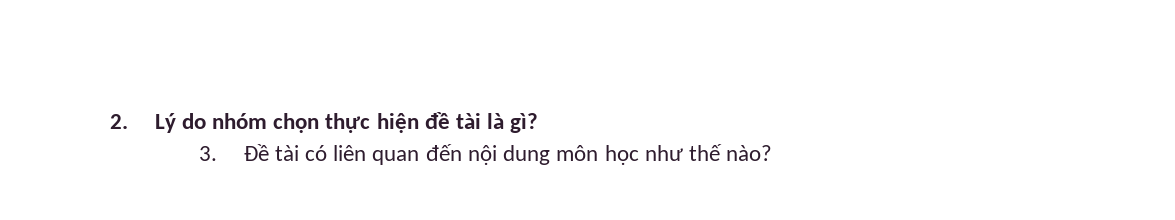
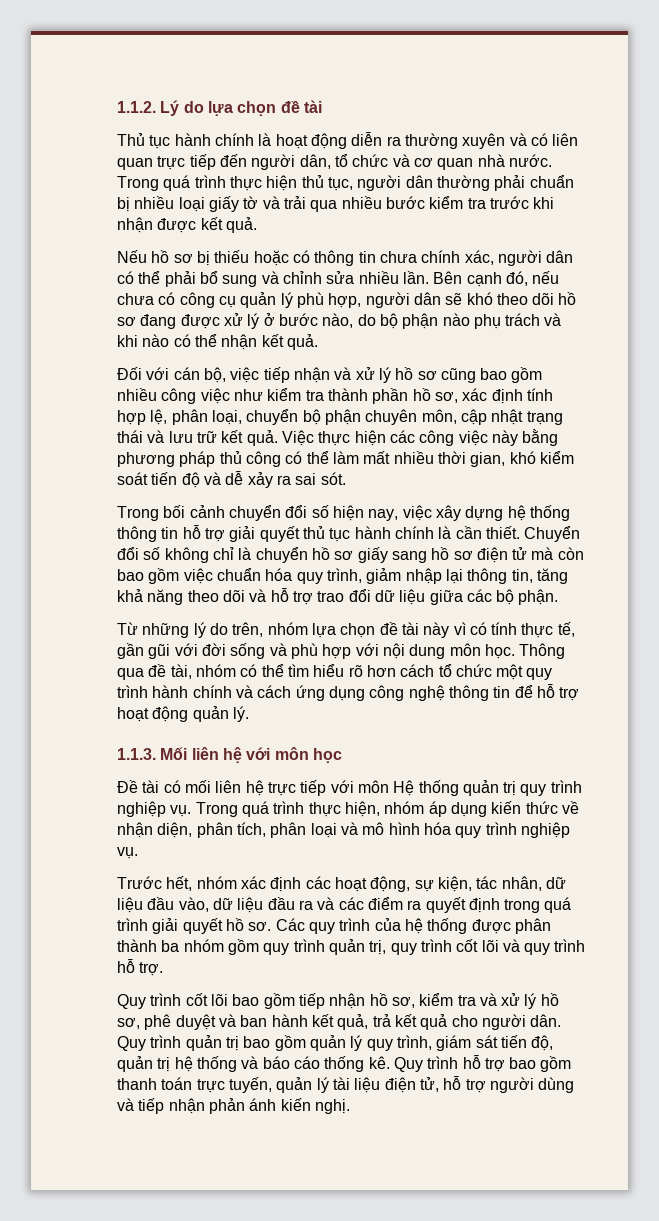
- 2. Lý do nhóm chọn thực hiện đề tài là gì?
- 3. Đề tài có liên quan đến nội dung môn học như thế nào?
+ 1.1.2. Lý do lựa chọn đề tài
+ Thủ tục hành chính là hoạt động diễn ra thường xuyên và có liên quan trực tiếp đến người dân, tổ chức và cơ quan nhà nước. Trong quá trình thực hiện thủ tục, người dân thường phải chuẩn bị nhiều loại giấy tờ và trải qua nhiều bước kiểm tra trước khi nhận được kết quả.
+ Nếu hồ sơ bị thiếu hoặc có thông tin chưa chính xác, người dân có thể phải bổ sung và chỉnh sửa nhiều lần. Bên cạnh đó, nếu chưa có công cụ quản lý phù hợp, người dân sẽ khó theo dõi hồ sơ đang được xử lý ở bước nào, do bộ phận nào phụ trách và khi nào có thể nhận kết quả.
+ Đối với cán bộ, việc tiếp nhận và xử lý hồ sơ cũng bao gồm nhiều công việc như kiểm tra thành phần hồ sơ, xác định tính hợp lệ, phân loại, chuyển bộ phận chuyên môn, cập nhật trạng thái và lưu trữ kết quả. Việc thực hiện các công việc này bằng phương pháp thủ công có thể làm mất nhiều thời gian, khó kiểm soát tiến độ và dễ xảy ra sai sót.
+ Trong bối cảnh chuyển đổi số hiện nay, việc xây dựng hệ thống thông tin hỗ trợ giải quyết thủ tục hành chính là cần thiết. Chuyển đổi số không chỉ là chuyển hồ sơ giấy sang hồ sơ điện tử mà còn bao gồm việc chuẩn hóa quy trình, giảm nhập lại thông tin, tăng khả năng theo dõi và hỗ trợ trao đổi dữ liệu giữa các bộ phận.
+ Từ những lý do trên, nhóm lựa chọn đề tài này vì có tính thực tế, gần gũi với đời sống và phù hợp với nội dung môn học. Thông qua đề tài, nhóm có thể tìm hiểu rõ hơn cách tổ chức một quy trình hành chính và cách ứng dụng công nghệ thông tin để hỗ trợ hoạt động quản lý.
+ 1.1.3. Mối liên hệ với môn học
+ Đề tài có mối liên hệ trực tiếp với môn Hệ thống quản trị quy trình nghiệp vụ. Trong quá trình thực hiện, nhóm áp dụng kiến thức về nhận diện, phân tích, phân loại và mô hình hóa quy trình nghiệp vụ.
+ Trước hết, nhóm xác định các hoạt động, sự kiện, tác nhân, dữ liệu đầu vào, dữ liệu đầu ra và các điểm ra quyết định trong quá trình giải quyết hồ sơ. Các quy trình của hệ thống được phân thành ba nhóm gồm quy trình quản trị, quy trình cốt lõi và quy trình hỗ trợ.
+ Quy trình cốt lõi bao gồm tiếp nhận hồ sơ, kiểm tra và xử lý hồ sơ, phê duyệt và ban hành kết quả, trả kết quả cho người dân. Quy trình quản trị bao gồm quản lý quy trình, giám sát tiến độ, quản trị hệ thống và báo cáo thống kê. Quy trình hỗ trợ bao gồm thanh toán trực tuyến, quản lý tài liệu điện tử, hỗ trợ người dùng và tiếp nhận phản ánh kiến nghị.

